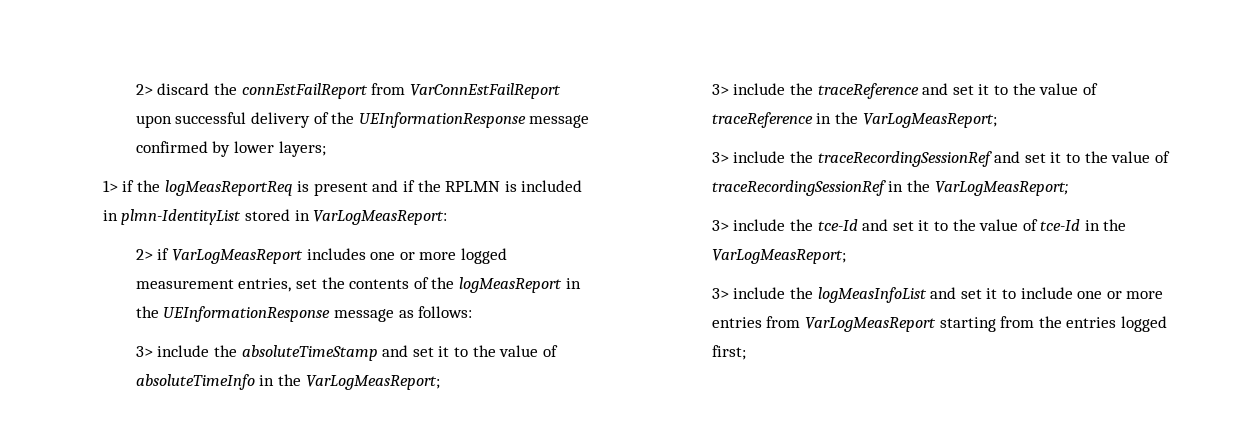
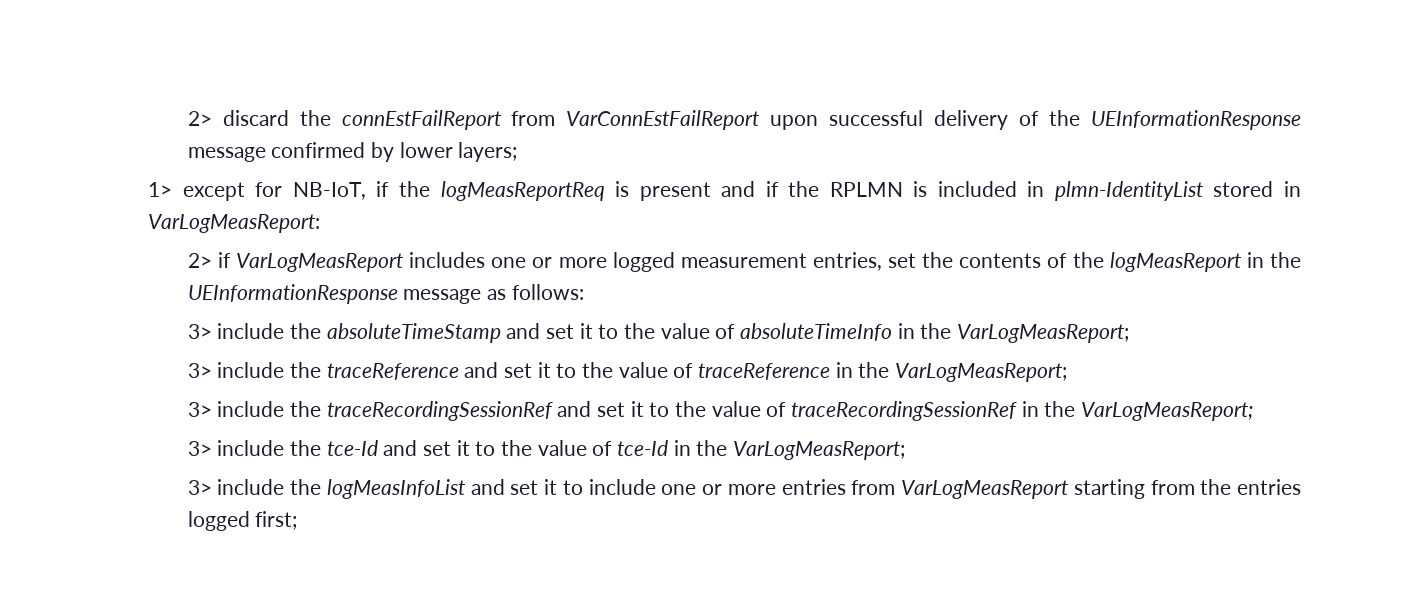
- 1> if the logMeasReportReq is present and if the RPLMN is included in plmn-IdentityList stored in VarLogMeasReport:
+ 1> except for NB-IoT, if the logMeasReportReq is present and if the RPLMN is included in plmn-IdentityList stored in VarLogMeasReport:

